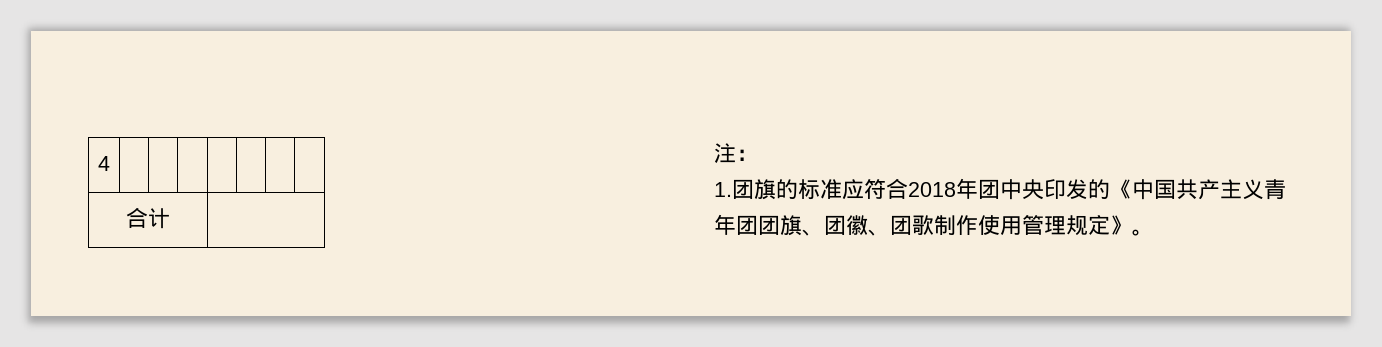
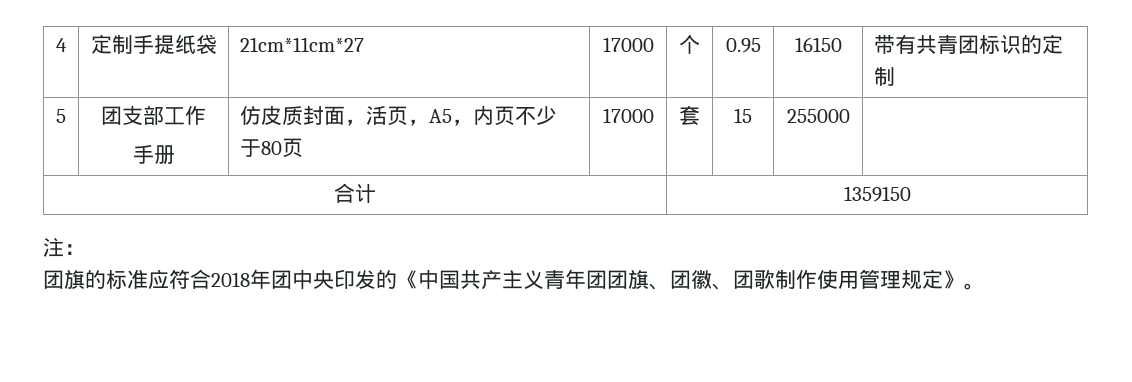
- 4 | | | | | | |
+ 4 | 定制手提纸袋 | 21cm*11cm*27 | 17000 | 个 | 0.95 | 16150 | 带有共青团标识的定制
+ 5 | 团支部工作
+ 手册 | 仿皮质封面，活页，A5，内页不少于80页 | 17000 | 套 | 15 | 255000 |
- 合计 |
+ 合计 | 1359150
- 1.团旗的标准应符合2018年团中央印发的《中国共产主义青年团团旗、团徽、团歌制作使用管理规定》。
+ 团旗的标准应符合2018年团中央印发的《中国共产主义青年团团旗、团徽、团歌制作使用管理规定》。

